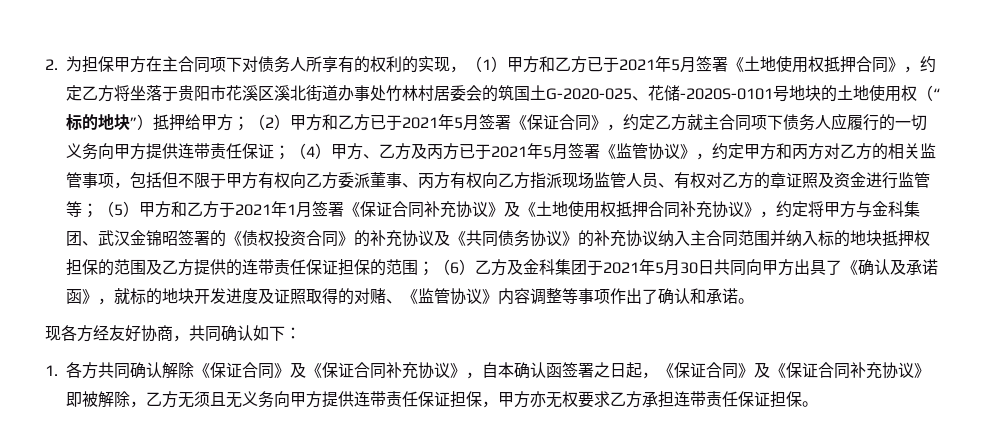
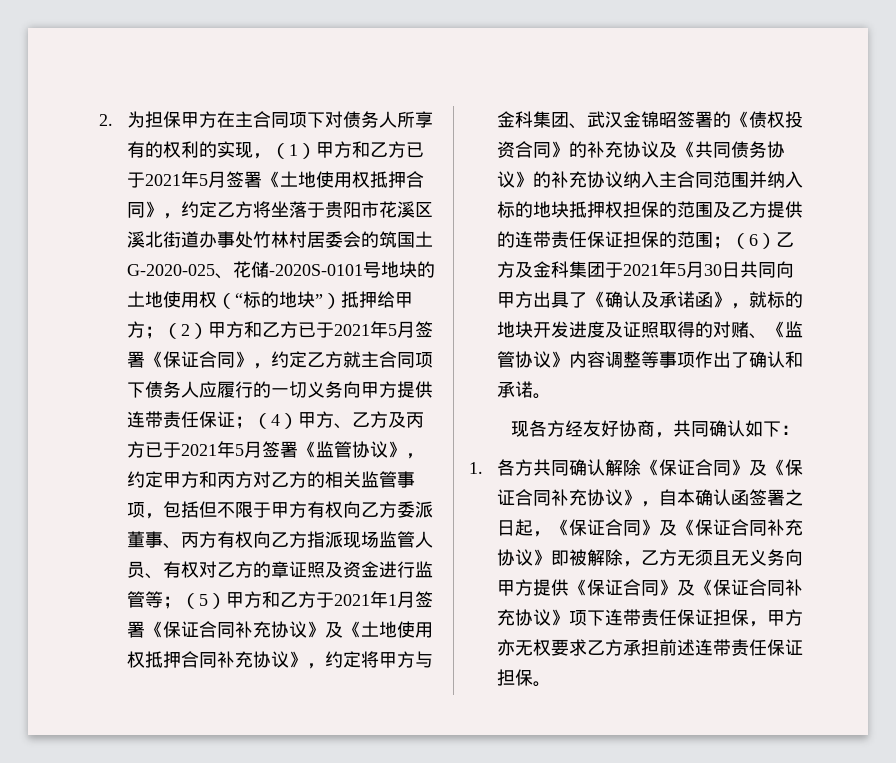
- 1.各方共同确认解除《保证合同》及《保证合同补充协议》，自本确认函签署之日起，《保证合同》及《保证合同补充协议》即被解除，乙方无须且无义务向甲方提供连带责任保证担保，甲方亦无权要求乙方承担连带责任保证担保。
+ 1.各方共同确认解除《保证合同》及《保证合同补充协议》，自本确认函签署之日起，《保证合同》及《保证合同补充协议》即被解除，乙方无须且无义务向甲方提供《保证合同》及《保证合同补充协议》项下连带责任保证担保，甲方亦无权要求乙方承担前述连带责任保证担保。

